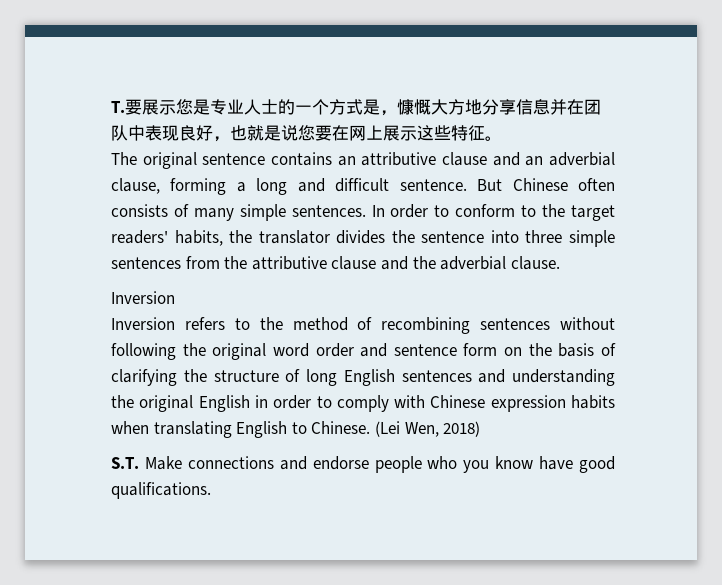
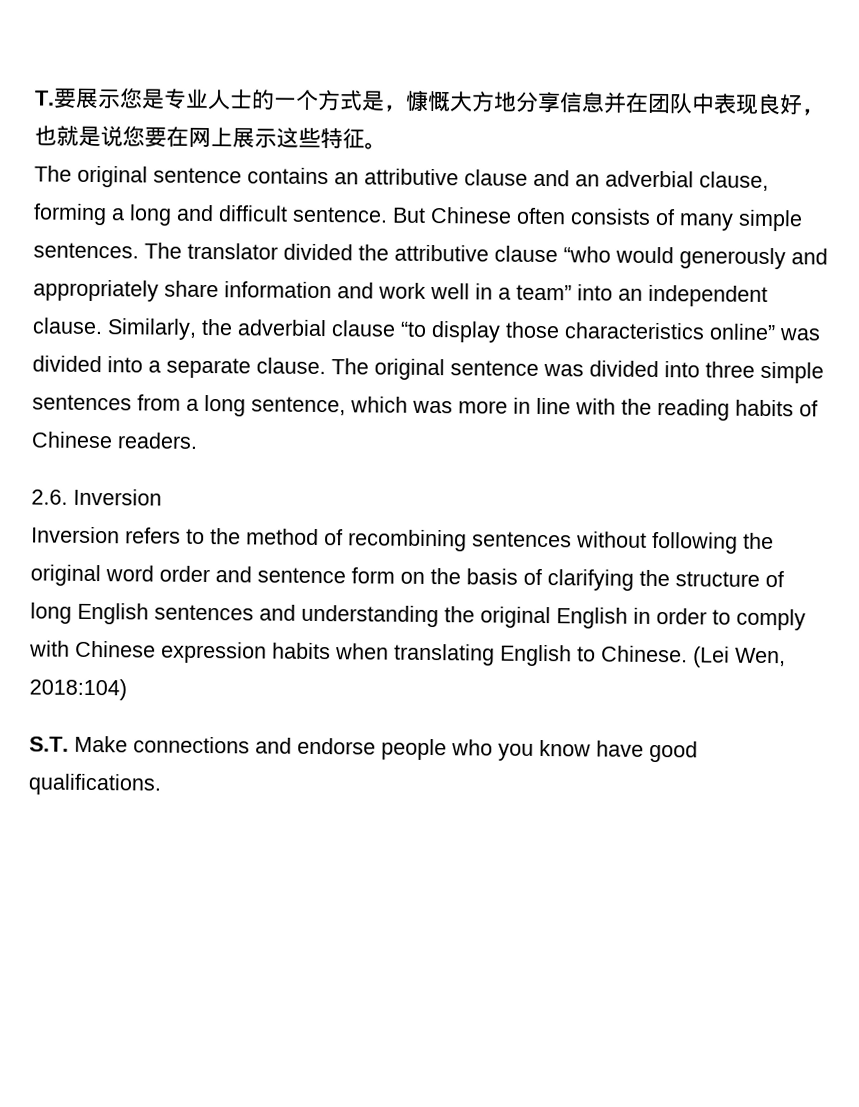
- In order to conform to the target readers' habits, the translator divides the sentence into three simple sentences from the attributive clause and the adverbial clause.
- Inversion
+ The translator divided the attributive clause “who would generously and appropriately share information and work well in a team” into an independent clause. Similarly, the adverbial clause “to display those characteristics online” was divided into a separate clause. The original sentence was divided into three simple sentences from a long sentence, which was more in line with the reading habits of Chinese readers.
+ 2.6. Inversion
- (Lei Wen, 2018)
+ (Lei Wen, 2018:104)

